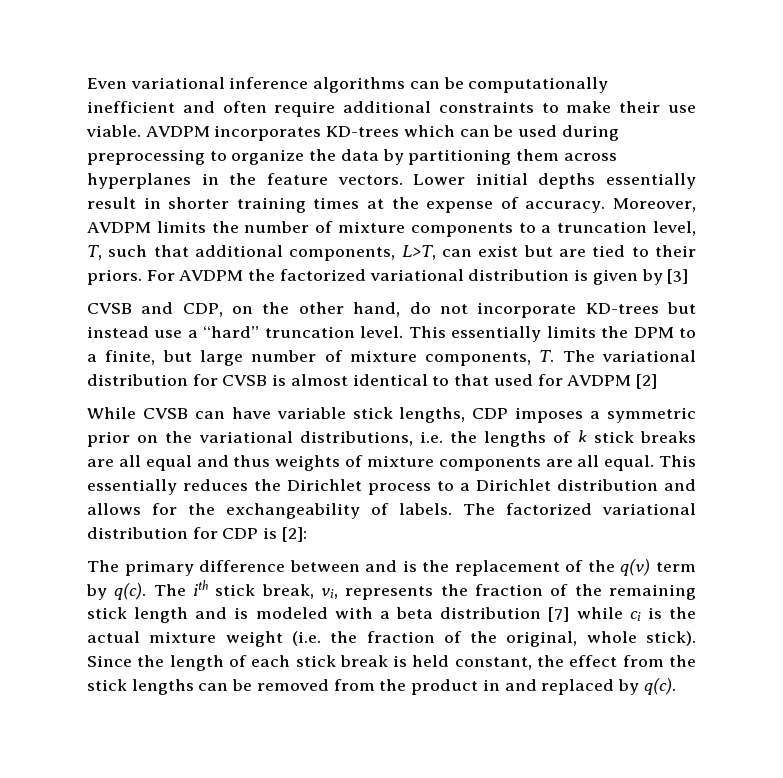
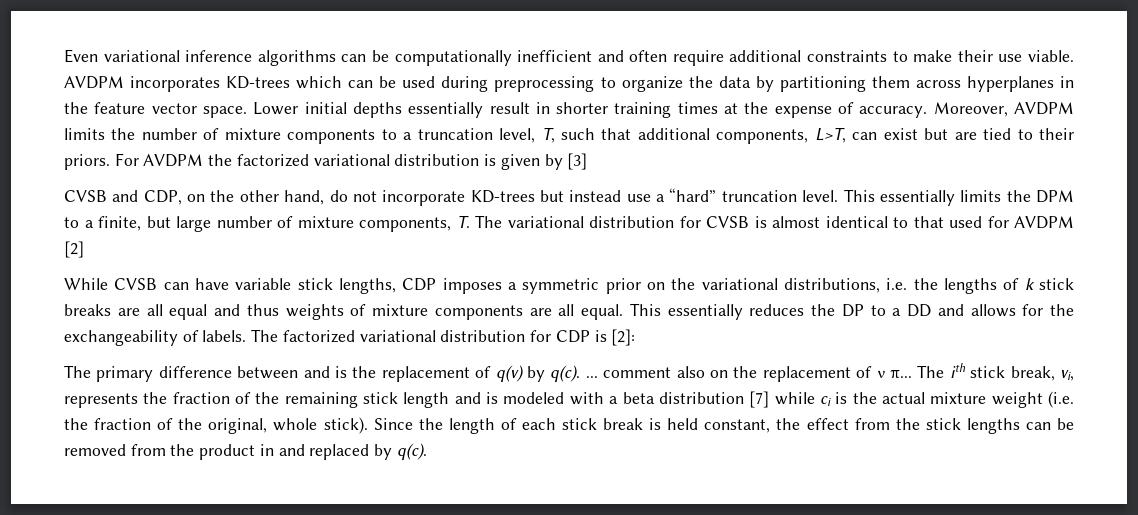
- AVDPM incorporates KD-trees which can be used during preprocessing to organize the data by partitioning them across hyperplanes in the feature vectors.
+ AVDPM incorporates KD-trees which can be used during preprocessing to organize the data by partitioning them across hyperplanes in the feature vector space.
- This essentially reduces the Dirichlet process to a Dirichlet distribution and allows for the exchangeability of labels.
+ This essentially reduces the DP to a DD and allows for the exchangeability of labels.
- The primary difference between and is the replacement of the q(v) term by q(c).
+ The primary difference between and is the replacement of q(v) by q(c). ... comment also on the replacement of ν π...

